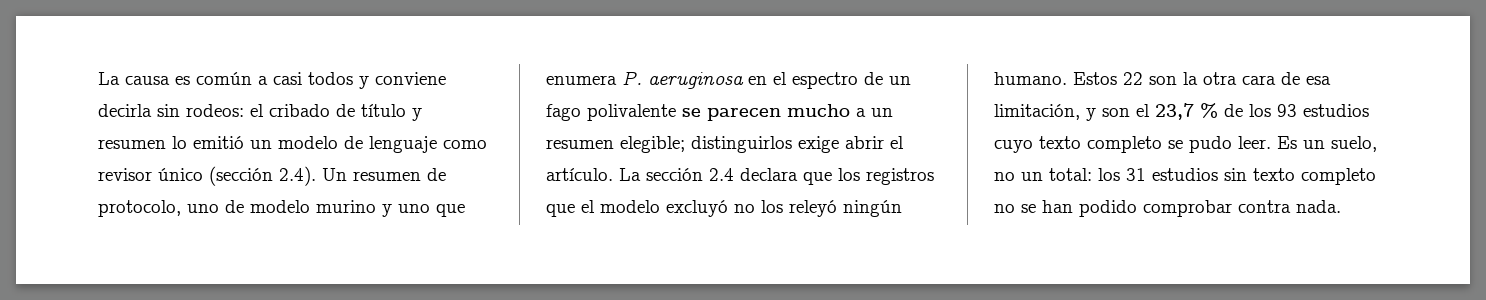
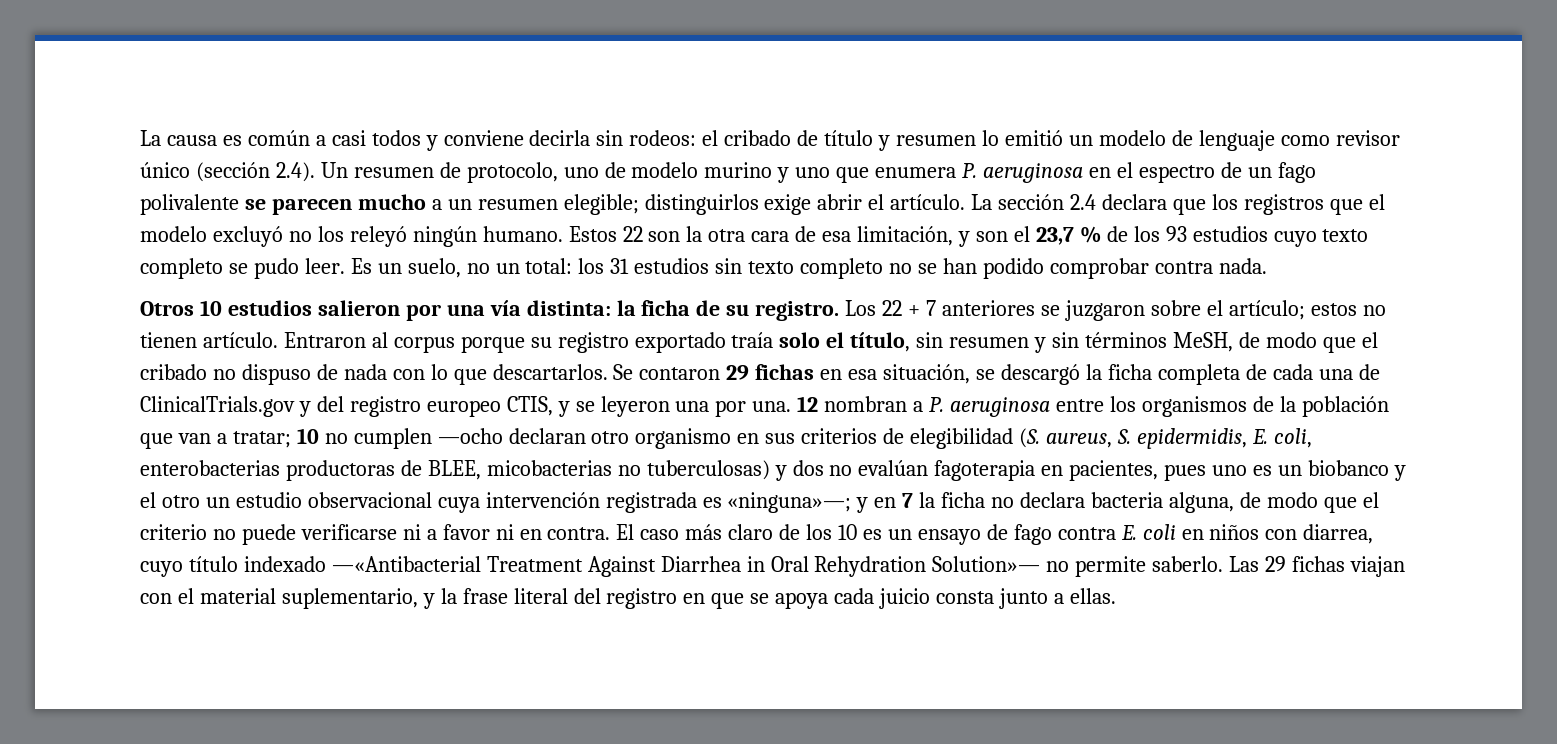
+ Otros 10 estudios salieron por una vía distinta: la ficha de su registro. Los 22 + 7 anteriores se juzgaron sobre el artículo; estos no tienen artículo. Entraron al corpus porque su registro exportado traía solo el título, sin resumen y sin términos MeSH, de modo que el cribado no dispuso de nada con lo que descartarlos. Se contaron 29 fichas en esa situación, se descargó la ficha completa de cada una de ClinicalTrials.gov y del registro europeo CTIS, y se leyeron una por una. 12 nombran a P. aeruginosa entre los organismos de la población que van a tratar; 10 no cumplen —ocho declaran otro organismo en sus criterios de elegibilidad (S. aureus, S. epidermidis, E. coli, enterobacterias productoras de BLEE, micobacterias no tuberculosas) y dos no evalúan fagoterapia en pacientes, pues uno es un biobanco y el otro un estudio observacional cuya intervención registrada es «ninguna»—; y en 7 la ficha no declara bacteria alguna, de modo que el criterio no puede verificarse ni a favor ni en contra. El caso más claro de los 10 es un ensayo de fago contra E. coli en niños con diarrea, cuyo título indexado —«Antibacterial Treatment Against Diarrhea in Oral Rehydration Solution»— no permite saberlo. Las 29 fichas viajan con el material suplementario, y la frase literal del registro en que se apoya cada juicio consta junto a ellas.

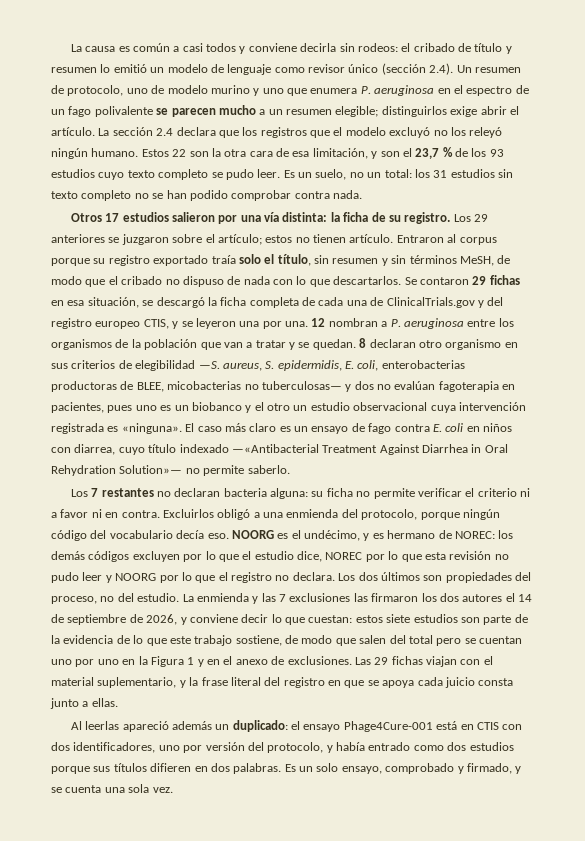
- Otros 10 estudios salieron por una vía distinta: la ficha de su registro.
+ Otros 17 estudios salieron por una vía distinta: la ficha de su registro.
- Los 22 + 7 anteriores se juzgaron sobre el artículo; estos no tienen artículo.
+ Los 29 anteriores se juzgaron sobre el artículo; estos no tienen artículo.
- 12 nombran a P. aeruginosa entre los organismos de la población que van a tratar; 10 no cumplen —ocho declaran otro organismo en sus criterios de elegibilidad (S. aureus, S. epidermidis, E. coli, enterobacterias productoras de BLEE, micobacterias no tuberculosas) y dos no evalúan fagoterapia en pacientes, pues uno es un biobanco y el otro un estudio observacional cuya intervención registrada es «ninguna»—; y en 7 la ficha no declara bacteria alguna, de modo que el criterio no puede verificarse ni a favor ni en contra.
+ 12 nombran a P. aeruginosa entre los organismos de la población que van a tratar y se quedan. 8 declaran otro organismo en sus criterios de elegibilidad —S. aureus, S. epidermidis, E. coli, enterobacterias productoras de BLEE, micobacterias no tuberculosas— y dos no evalúan fagoterapia en pacientes, pues uno es un biobanco y el otro un estudio observacional cuya intervención registrada es «ninguna».
- El caso más claro de los 10 es un ensayo de fago contra E. coli en niños con diarrea, cuyo título indexado —«Antibacterial Treatment Against Diarrhea in Oral Rehydration Solution»— no permite saberlo.
+ El caso más claro es un ensayo de fago contra E. coli en niños con diarrea, cuyo título indexado —«Antibacterial Treatment Against Diarrhea in Oral Rehydration Solution»— no permite saberlo.
+ Los 7 restantes no declaran bacteria alguna: su ficha no permite verificar el criterio ni a favor ni en contra. Excluirlos obligó a una enmienda del protocolo, porque ningún código del vocabulario decía eso. NOORG es el undécimo, y es hermano de NOREC: los demás códigos excluyen por lo que el estudio dice, NOREC por lo que esta revisión no pudo leer y NOORG por lo que el registro no declara. Los dos últimos son propiedades del proceso, no del estudio. La enmienda y las 7 exclusiones las firmaron los dos autores el 14 de septiembre de 2026, y conviene decir lo que cuestan: estos siete estudios son parte de la evidencia de lo que este trabajo sostiene, de modo que salen del total pero se cuentan uno por uno en la Figura 1 y en el anexo de exclusiones.
+ Al leerlas apareció además un duplicado: el ensayo Phage4Cure-001 está en CTIS con dos identificadores, uno por versión del protocolo, y había entrado como dos estudios porque sus títulos difieren en dos palabras. Es un solo ensayo, comprobado y firmado, y se cuenta una sola vez.

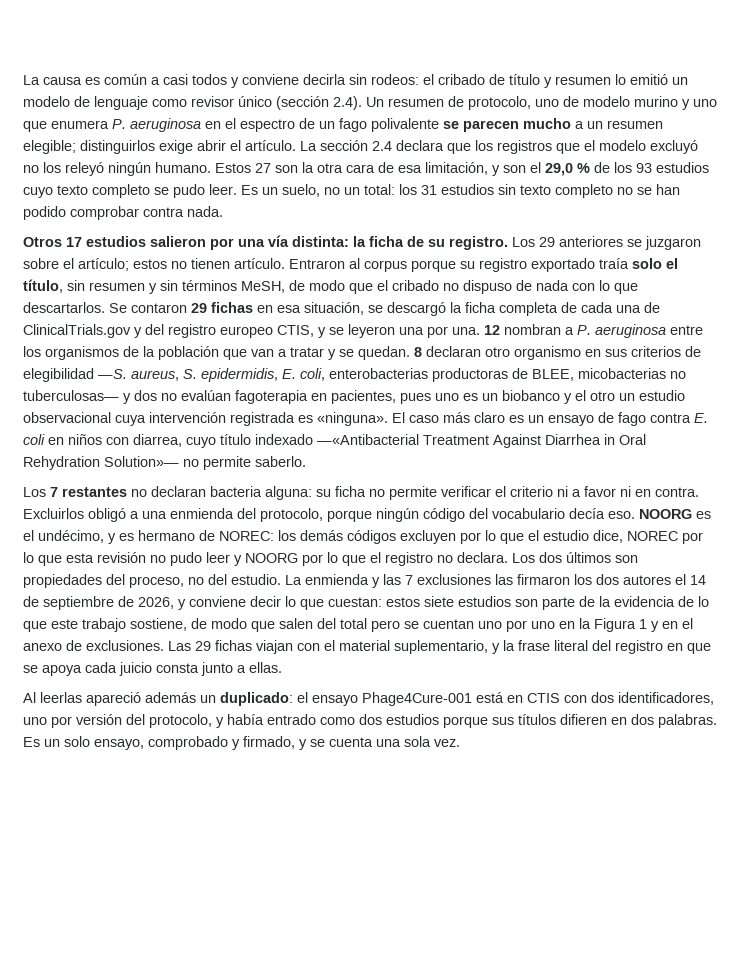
- Estos 22 son la otra cara de esa limitación, y son el 23,7 % de los 93 estudios cuyo texto completo se pudo leer.
+ Estos 27 son la otra cara de esa limitación, y son el 29,0 % de los 93 estudios cuyo texto completo se pudo leer.

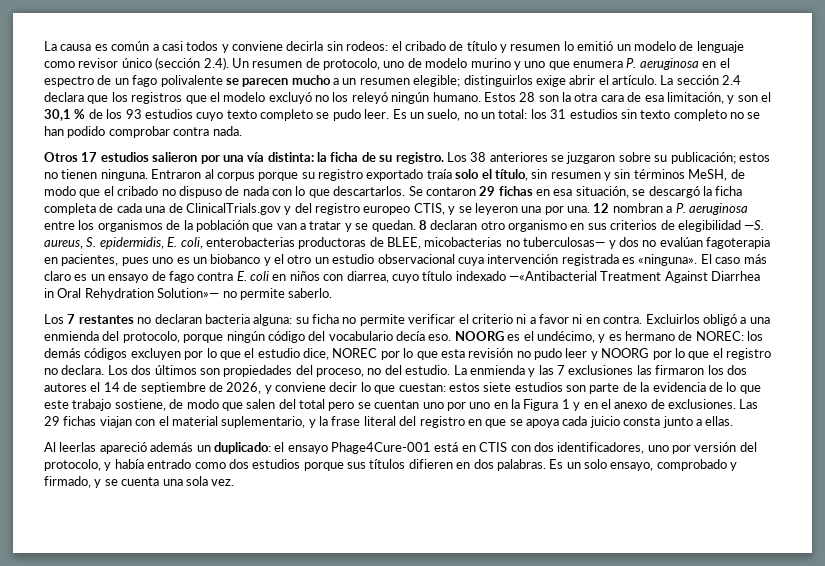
- Estos 27 son la otra cara de esa limitación, y son el 29,0 % de los 93 estudios cuyo texto completo se pudo leer.
+ Estos 28 son la otra cara de esa limitación, y son el 30,1 % de los 93 estudios cuyo texto completo se pudo leer.
- Los 29 anteriores se juzgaron sobre el artículo; estos no tienen artículo.
+ Los 38 anteriores se juzgaron sobre su publicación; estos no tienen ninguna.

